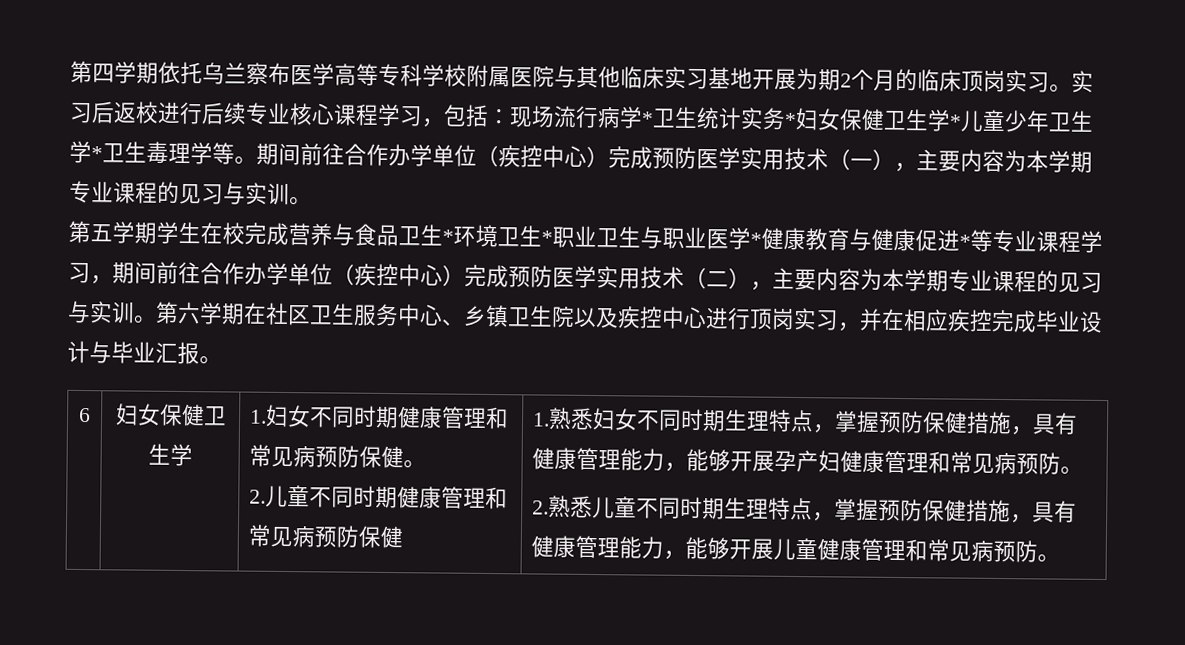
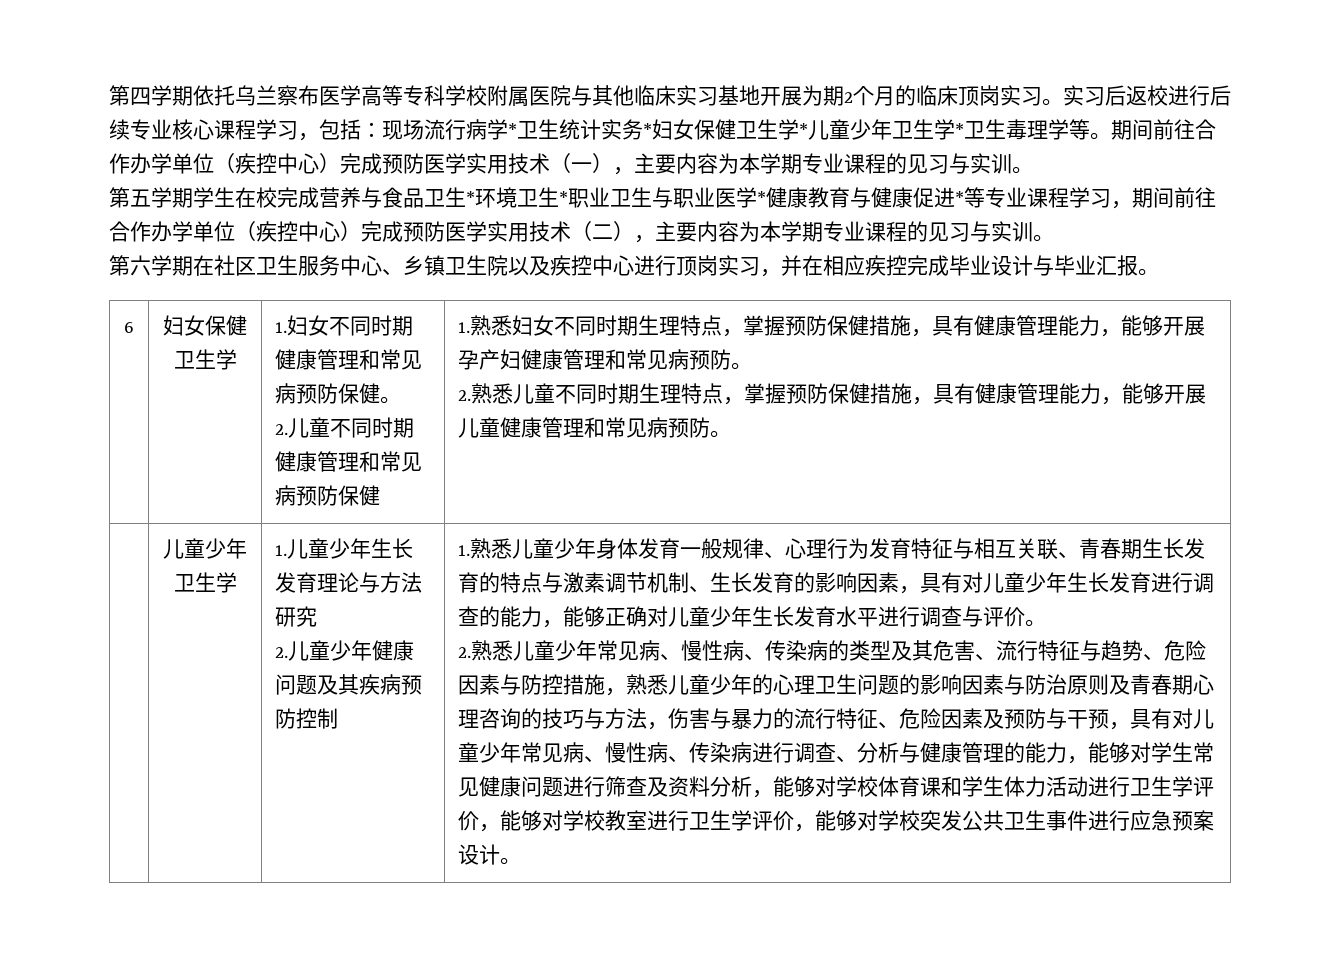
- 第五学期学生在校完成营养与食品卫生*环境卫生*职业卫生与职业医学*健康教育与健康促进*等专业课程学习，期间前往合作办学单位（疾控中心）完成预防医学实用技术（二），主要内容为本学期专业课程的见习与实训。第六学期在社区卫生服务中心、乡镇卫生院以及疾控中心进行顶岗实习，并在相应疾控完成毕业设计与毕业汇报。
+ 第五学期学生在校完成营养与食品卫生*环境卫生*职业卫生与职业医学*健康教育与健康促进*等专业课程学习，期间前往合作办学单位（疾控中心）完成预防医学实用技术（二），主要内容为本学期专业课程的见习与实训。
+ 第六学期在社区卫生服务中心、乡镇卫生院以及疾控中心进行顶岗实习，并在相应疾控完成毕业设计与毕业汇报。
+ 儿童少年卫生学 | 1.儿童少年生长发育理论与方法研究
+ 2.儿童少年健康问题及其疾病预防控制 | 1.熟悉儿童少年身体发育一般规律、心理行为发育特征与相互关联、青春期生长发育的特点与激素调节机制、生长发育的影响因素，具有对儿童少年生长发育进行调查的能力，能够正确对儿童少年生长发育水平进行调查与评价。
+ 2.熟悉儿童少年常见病、慢性病、传染病的类型及其危害、流行特征与趋势、危险因素与防控措施，熟悉儿童少年的心理卫生问题的影响因素与防治原则及青春期心理咨询的技巧与方法，伤害与暴力的流行特征、危险因素及预防与干预，具有对儿童少年常见病、慢性病、传染病进行调查、分析与健康管理的能力，能够对学生常见健康问题进行筛查及资料分析，能够对学校体育课和学生体力活动进行卫生学评价，能够对学校教室进行卫生学评价，能够对学校突发公共卫生事件进行应急预案设计。

